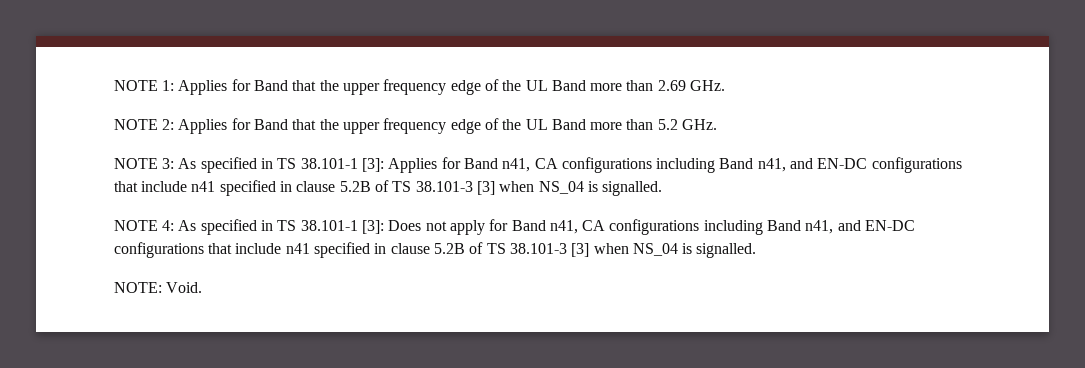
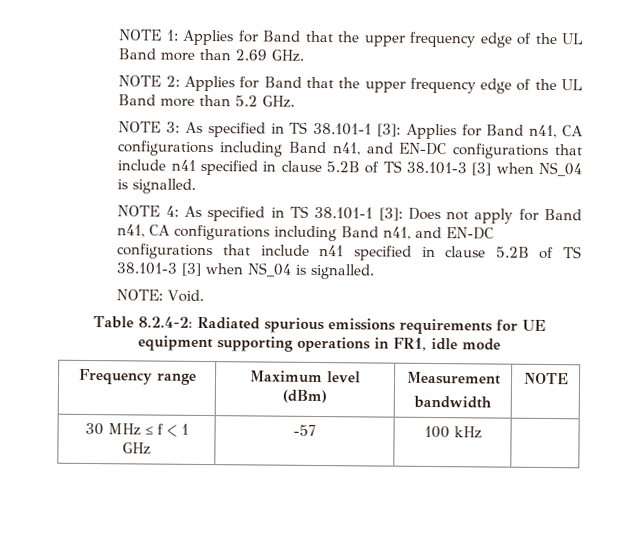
+ Table 8.2.4-2: Radiated spurious emissions requirements for UE equipment supporting operations in FR1, idle mode
+ Frequency range | Maximum level (dBm) | Measurement
+ bandwidth | NOTE
+ 30 MHz ≤ f < 1 GHz | -57 | 100 kHz |

